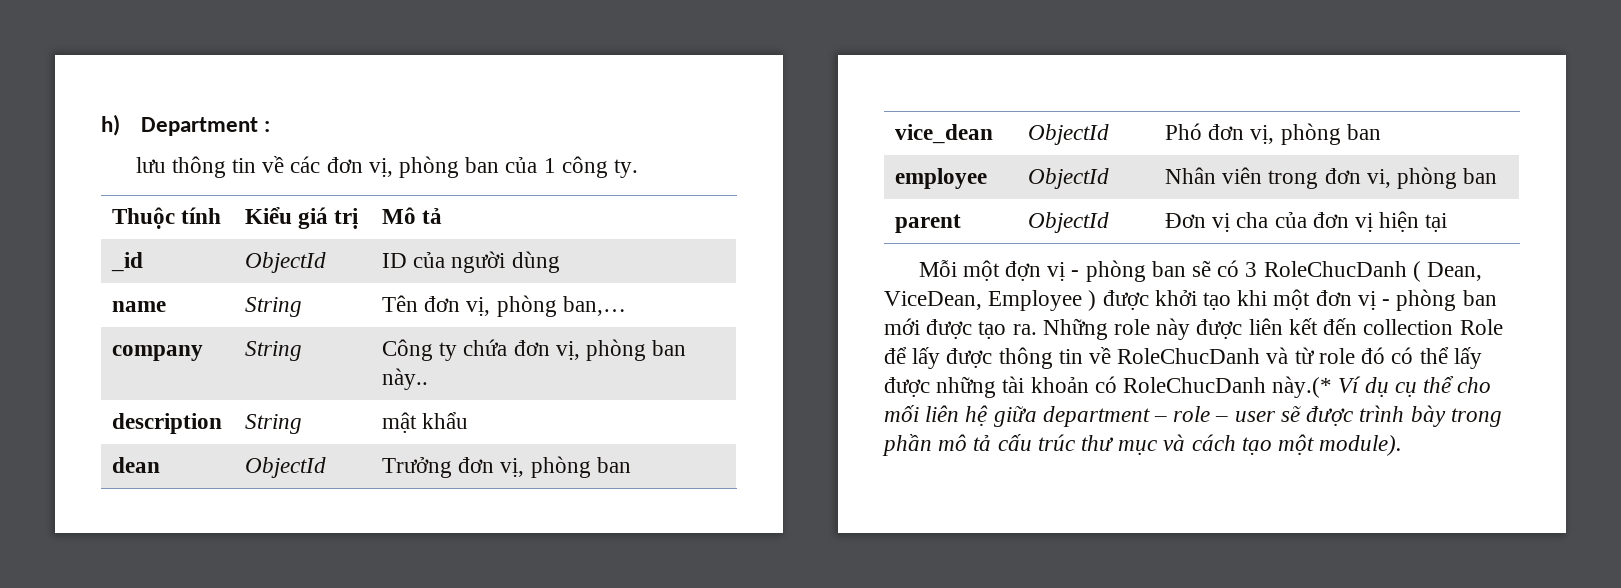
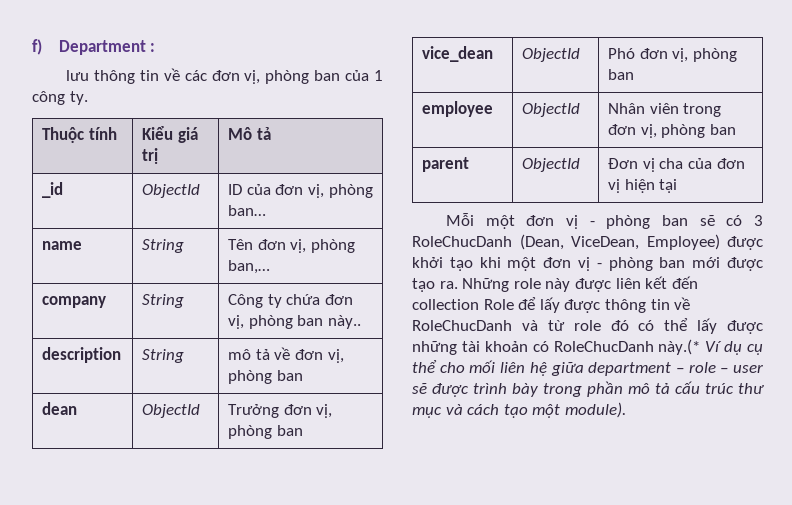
- h) Department :
+ f) Department :
- _id | ObjectId | ID của người dùng
+ _id | ObjectId | ID của đơn vị, phòng ban…
- description | String | mật khẩu
+ description | String | mô tả về đơn vị, phòng ban
- employee | ObjectId | Nhân viên trong đơn vi, phòng ban
+ employee | ObjectId | Nhân viên trong đơn vị, phòng ban
- Mỗi một đợn vị - phòng ban sẽ có 3 RoleChucDanh ( Dean, ViceDean, Employee ) được khởi tạo khi một đơn vị - phòng ban mới được tạo ra.
+ Mỗi một đơn vị - phòng ban sẽ có 3 RoleChucDanh (Dean, ViceDean, Employee) được khởi tạo khi một đơn vị - phòng ban mới được tạo ra.

